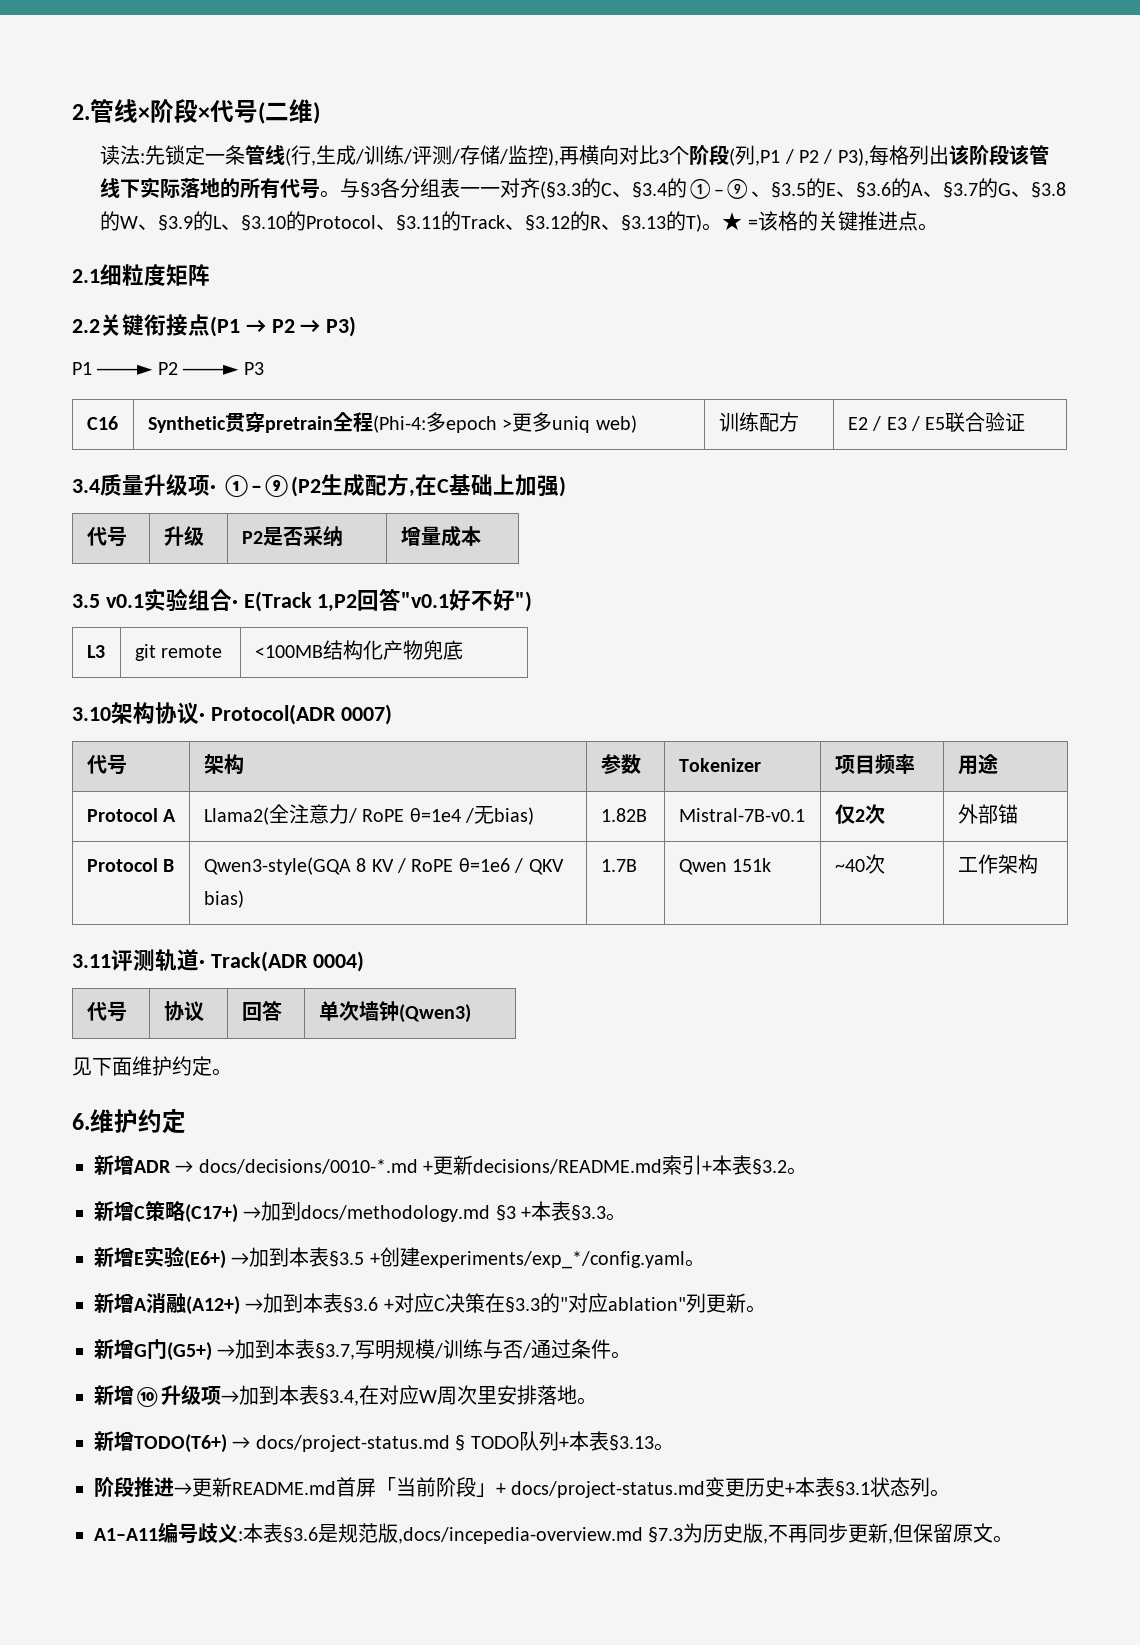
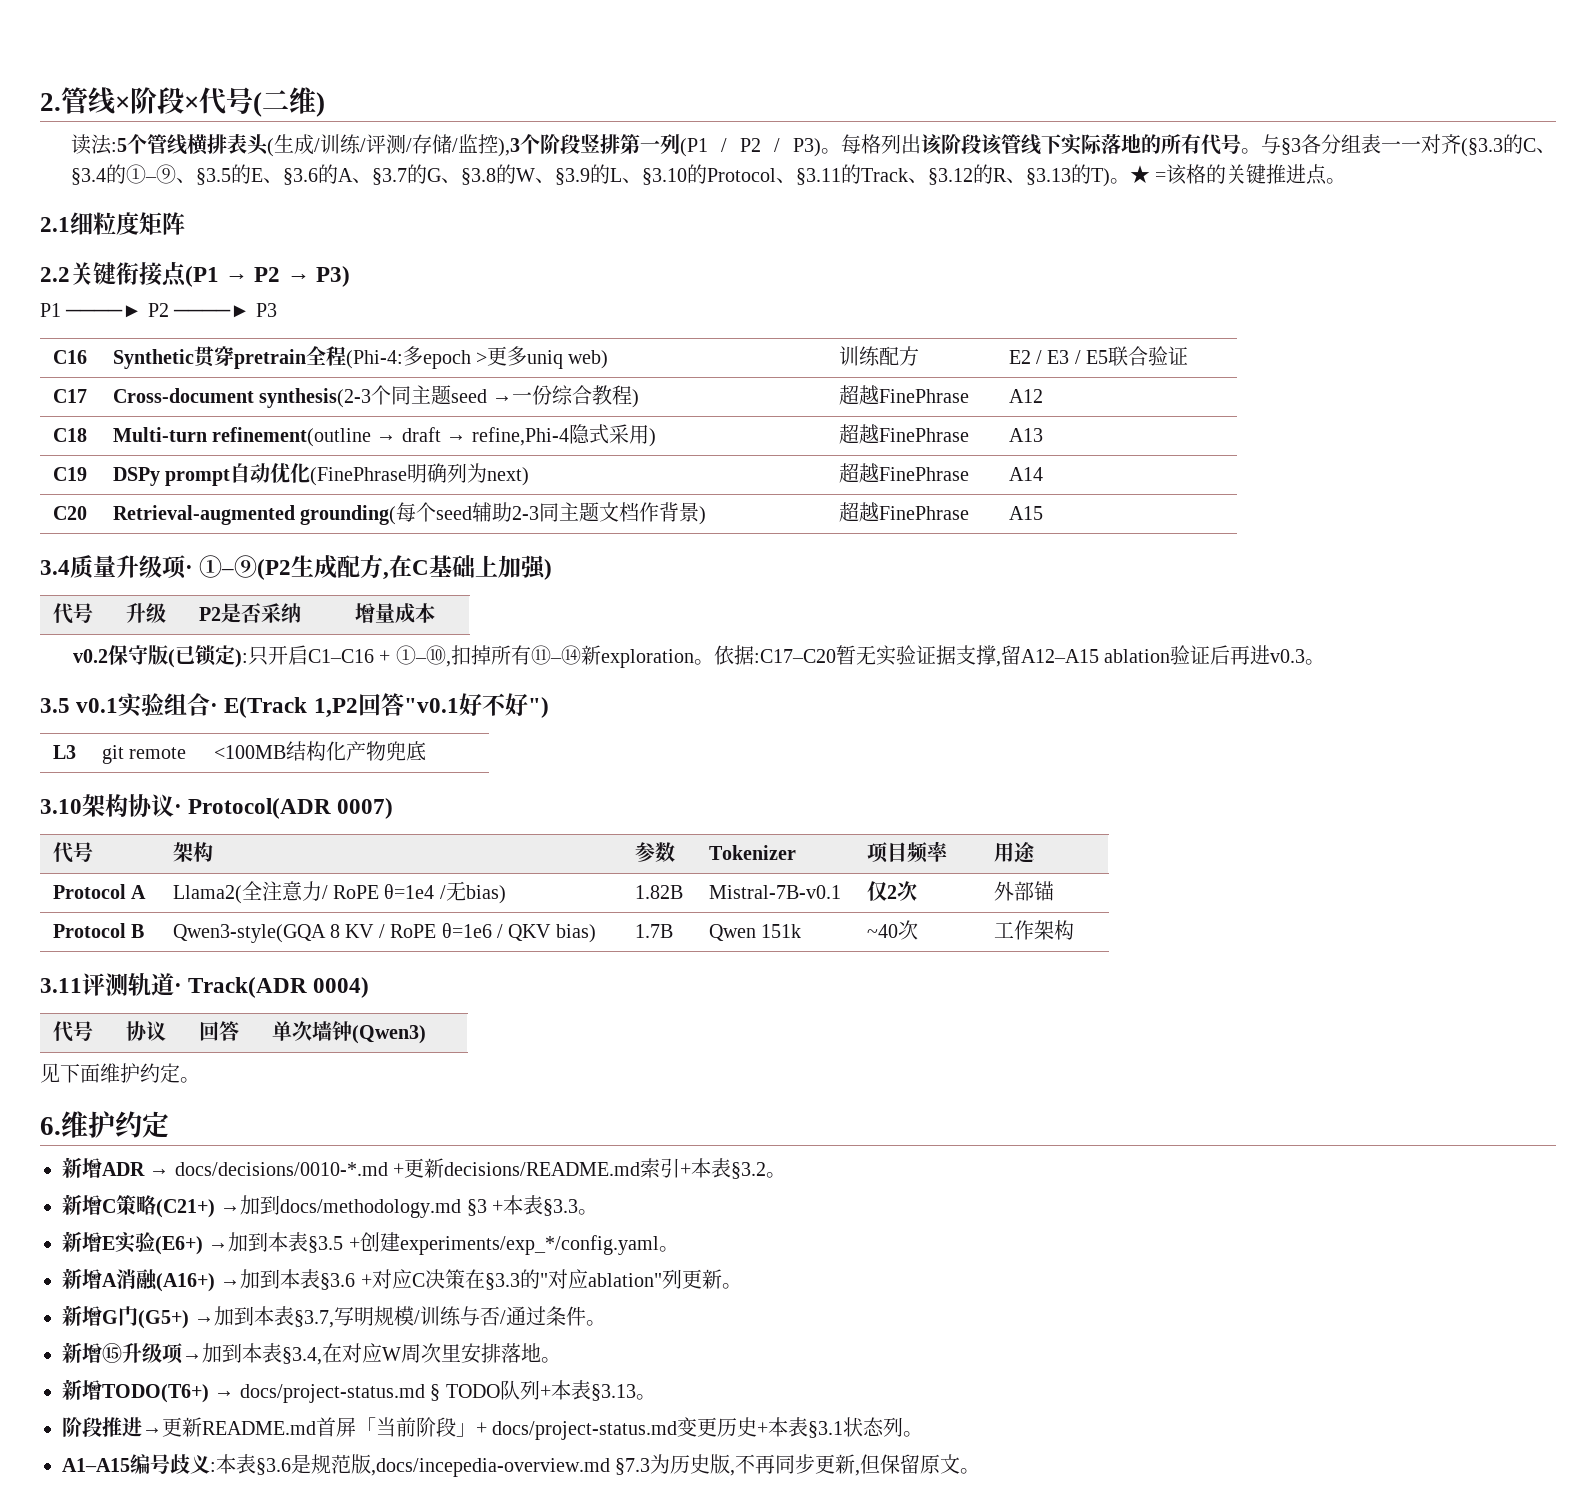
- 读法:先锁定一条管线(行,生成/训练/评测/存储/监控),再横向对比3个阶段(列,P1 / P2 / P3),每格列出该阶段该管线下实际落地的所有代号。
+ 读法:5个管线横排表头(生成/训练/评测/存储/监控),3个阶段竖排第一列(P1 / P2 / P3)。每格列出该阶段该管线下实际落地的所有代号。
+ C17 | Cross-document synthesis(2-3个同主题seed →一份综合教程) | 超越FinePhrase | A12
+ C18 | Multi-turn refinement(outline → draft → refine,Phi-4隐式采用) | 超越FinePhrase | A13
+ C19 | DSPy prompt自动优化(FinePhrase明确列为next) | 超越FinePhrase | A14
+ C20 | Retrieval-augmented grounding(每个seed辅助2-3同主题文档作背景) | 超越FinePhrase | A15
+ v0.2保守版(已锁定):只开启C1–C16 + ①–⑩,扣掉所有⑪–⑭新exploration。依据:C17–C20暂无实验证据支撑,留A12–A15 ablation验证后再进v0.3。
- 新增C策略(C17+) →加到docs/methodology.md §3 +本表§3.3。
+ 新增C策略(C21+) →加到docs/methodology.md §3 +本表§3.3。
- 新增A消融(A12+) →加到本表§3.6 +对应C决策在§3.3的"对应ablation"列更新。
+ 新增A消融(A16+) →加到本表§3.6 +对应C决策在§3.3的"对应ablation"列更新。
- 新增⑩升级项→加到本表§3.4,在对应W周次里安排落地。
+ 新增⑮升级项→加到本表§3.4,在对应W周次里安排落地。
- A1–A11编号歧义:本表§3.6是规范版,docs/incepedia-overview.md §7.3为历史版,不再同步更新,但保留原文。
+ A1–A15编号歧义:本表§3.6是规范版,docs/incepedia-overview.md §7.3为历史版,不再同步更新,但保留原文。

